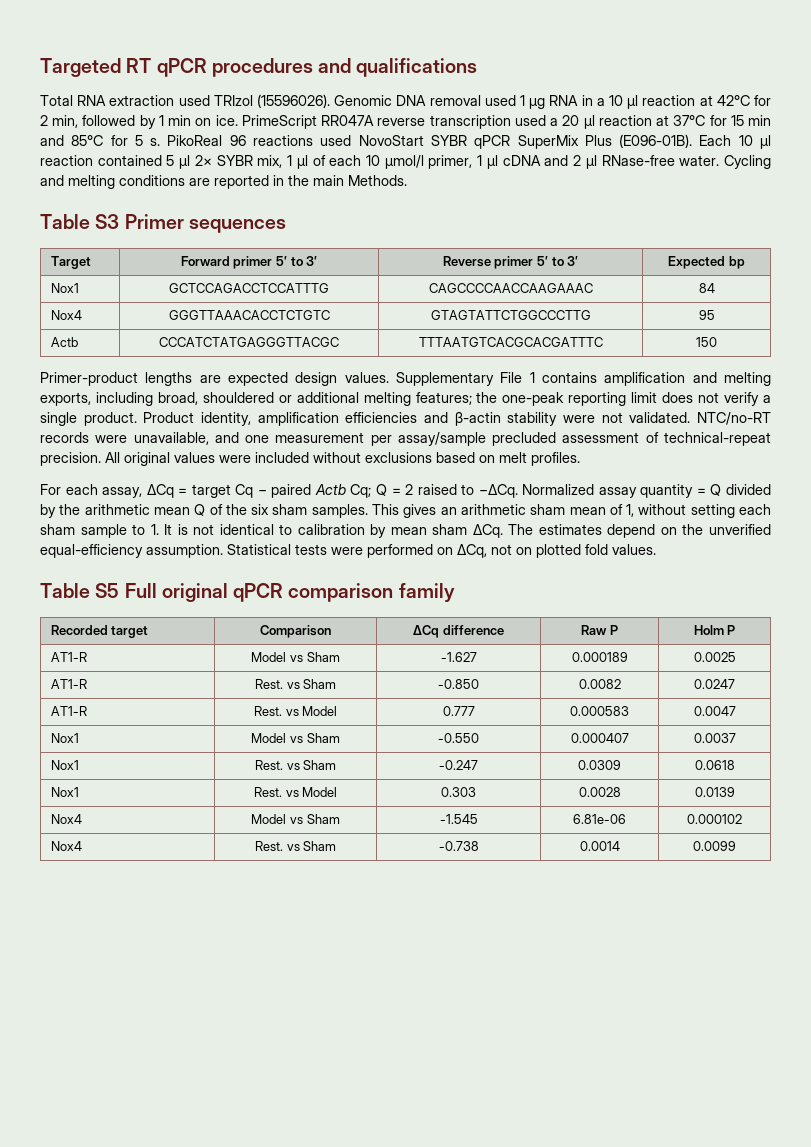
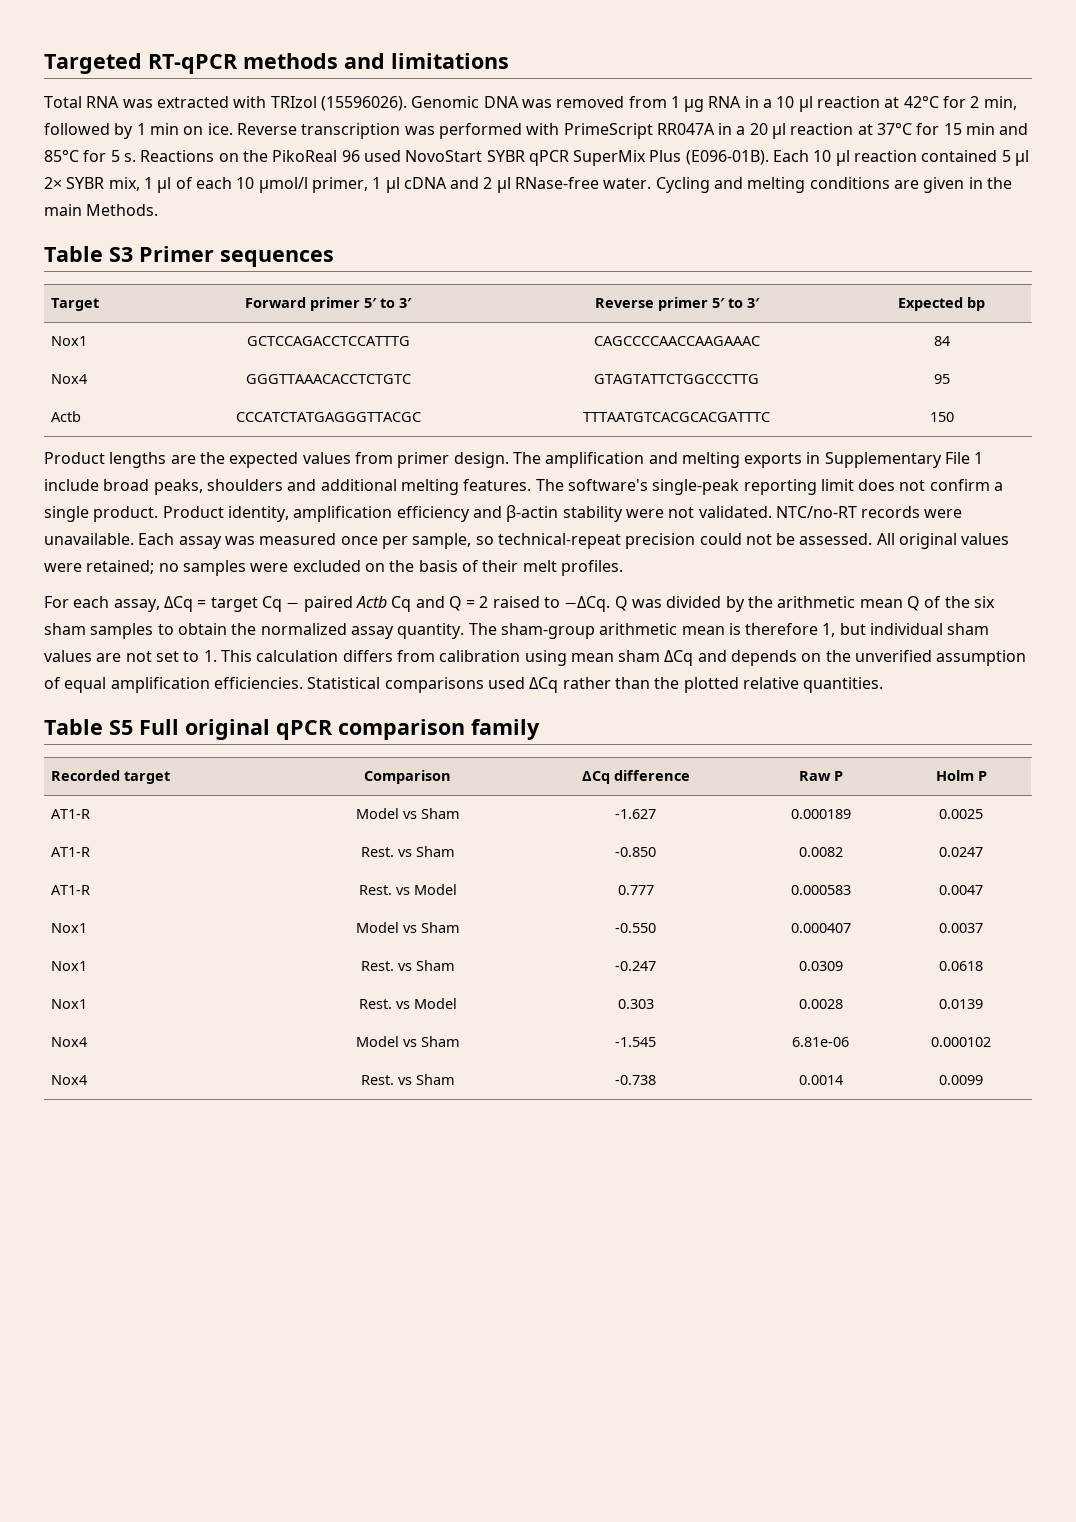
- Targeted RT qPCR procedures and qualifications
+ Targeted RT-qPCR methods and limitations
- Total RNA extraction used TRIzol (15596026).
+ Total RNA was extracted with TRIzol (15596026).
- Genomic DNA removal used 1 μg RNA in a 10 μl reaction at 42°C for 2 min, followed by 1 min on ice.
+ Genomic DNA was removed from 1 μg RNA in a 10 μl reaction at 42°C for 2 min, followed by 1 min on ice.
- PrimeScript RR047A reverse transcription used a 20 μl reaction at 37°C for 15 min and 85°C for 5 s.
+ Reverse transcription was performed with PrimeScript RR047A in a 20 μl reaction at 37°C for 15 min and 85°C for 5 s.
- PikoReal 96 reactions used NovoStart SYBR qPCR SuperMix Plus (E096-01B).
+ Reactions on the PikoReal 96 used NovoStart SYBR qPCR SuperMix Plus (E096-01B).
- Cycling and melting conditions are reported in the main Methods.
+ Cycling and melting conditions are given in the main Methods.
- Primer-product lengths are expected design values. Supplementary File 1 contains amplification and melting exports, including broad, shouldered or additional melting features; the one-peak reporting limit does not verify a single product.
+ Product lengths are the expected values from primer design. The amplification and melting exports in Supplementary File 1 include broad peaks, shoulders and additional melting features. The software's single-peak reporting limit does not confirm a single product.
- Product identity, amplification efficiencies and β-actin stability were not validated.
+ Product identity, amplification efficiency and β-actin stability were not validated.
- NTC/no-RT records were unavailable, and one measurement per assay/sample precluded assessment of technical-repeat precision. All original values were included without exclusions based on melt profiles.
+ NTC/no-RT records were unavailable. Each assay was measured once per sample, so technical-repeat precision could not be assessed. All original values were retained; no samples were excluded on the basis of their melt profiles.
- For each assay, ΔCq = target Cq − paired Actb Cq; Q = 2 raised to −ΔCq.
+ For each assay, ΔCq = target Cq − paired Actb Cq and Q = 2 raised to −ΔCq.
- Normalized assay quantity = Q divided by the arithmetic mean Q of the six sham samples. This gives an arithmetic sham mean of 1, without setting each sham sample to 1. It is not identical to calibration by mean sham ΔCq. The estimates depend on the unverified equal-efficiency assumption. Statistical tests were performed on ΔCq, not on plotted fold values.
+ Q was divided by the arithmetic mean Q of the six sham samples to obtain the normalized assay quantity. The sham-group arithmetic mean is therefore 1, but individual sham values are not set to 1. This calculation differs from calibration using mean sham ΔCq and depends on the unverified assumption of equal amplification efficiencies. Statistical comparisons used ΔCq rather than the plotted relative quantities.

